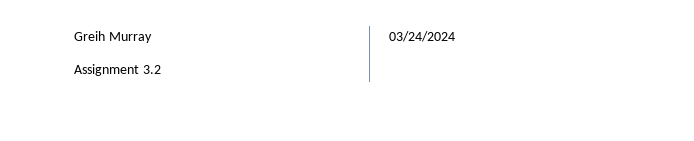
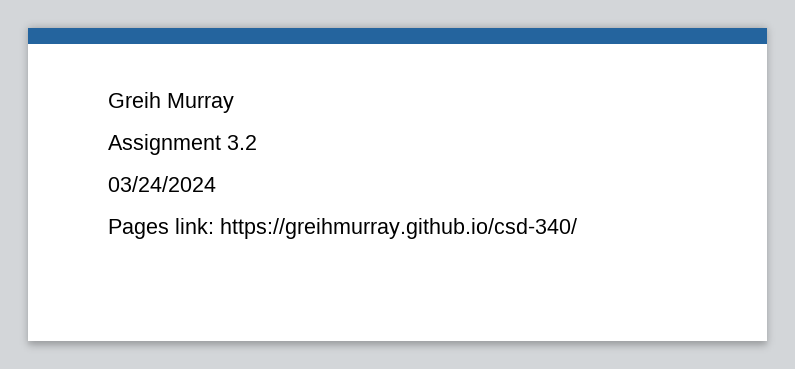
+ Pages link: https://greihmurray.github.io/csd-340/

